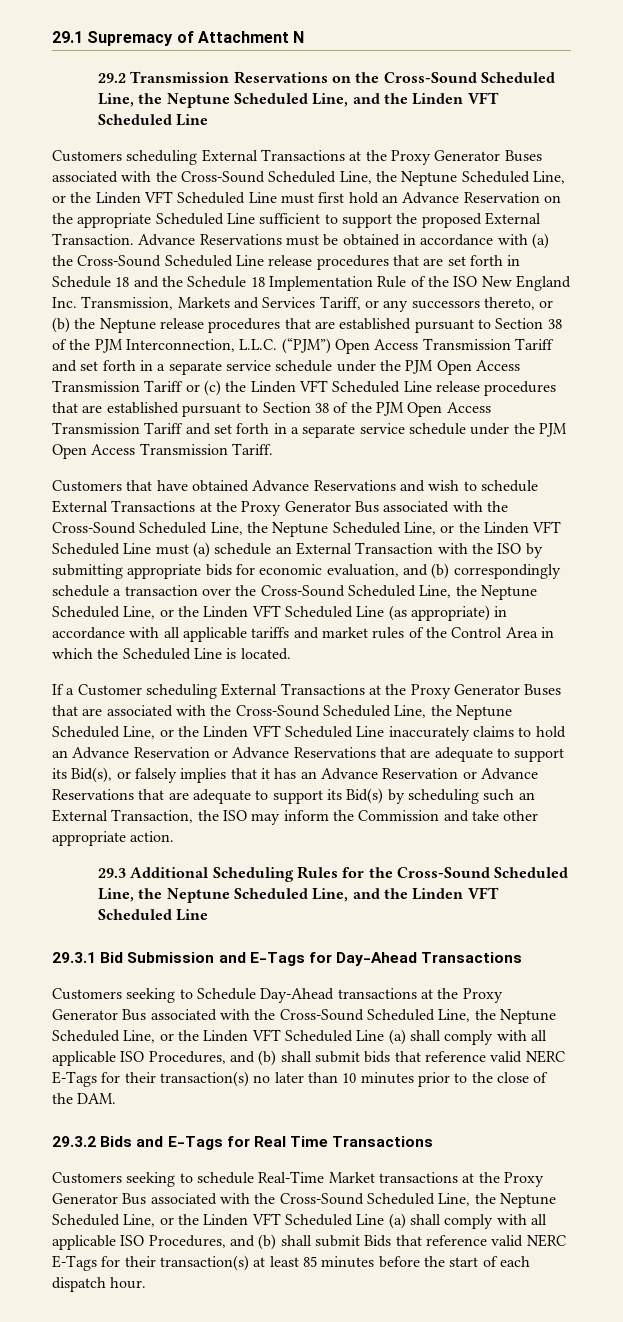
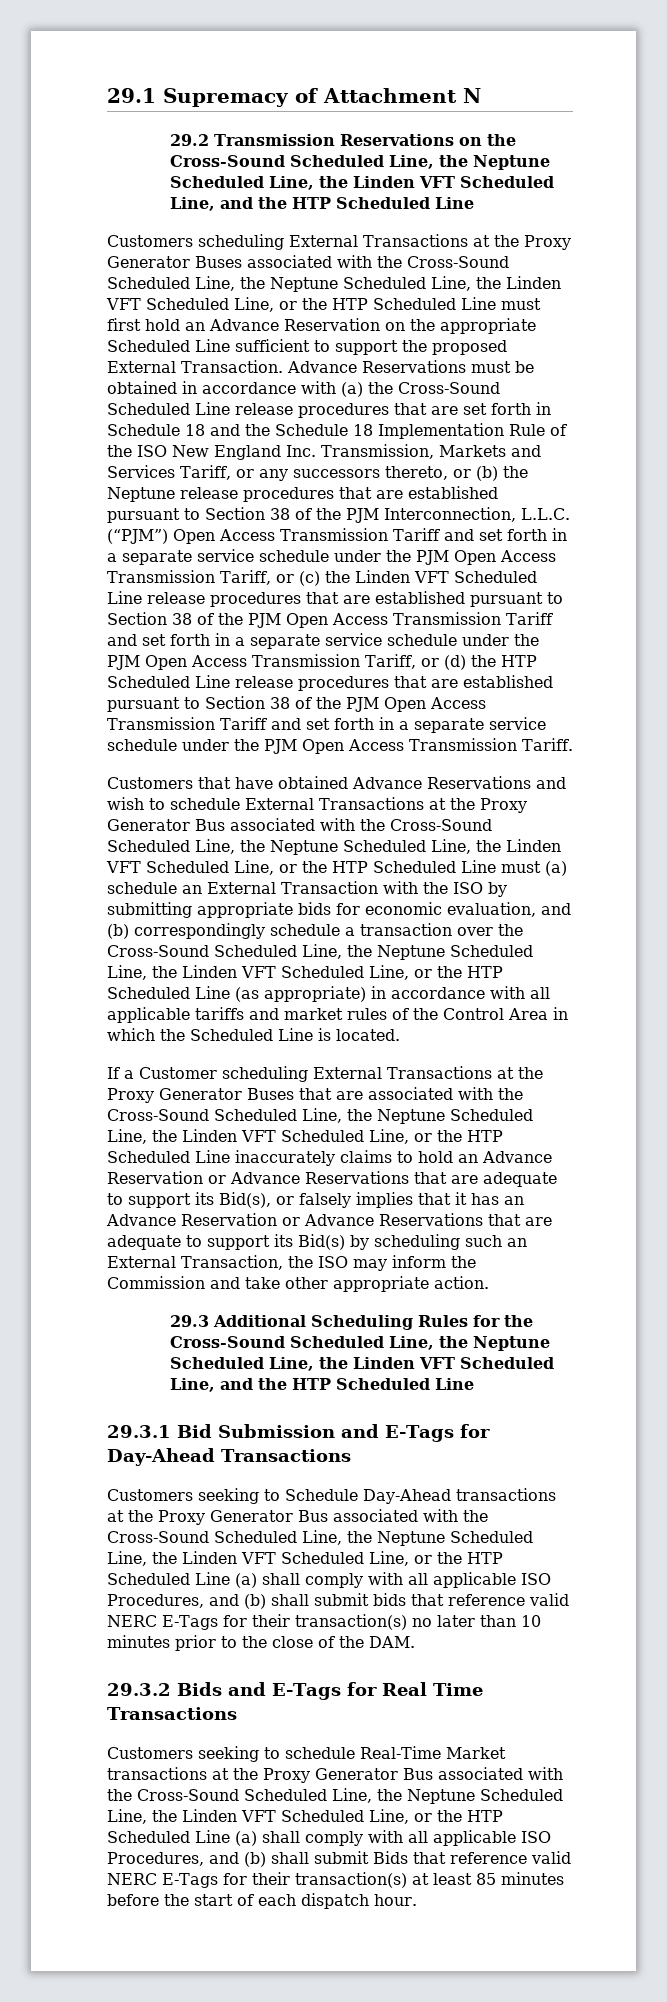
- 29.2 Transmission Reservations on the Cross-Sound Scheduled Line, the Neptune Scheduled Line, and the Linden VFT Scheduled Line
+ 29.2 Transmission Reservations on the Cross-Sound Scheduled Line, the Neptune Scheduled Line, the Linden VFT Scheduled Line, and the HTP Scheduled Line
- Customers scheduling External Transactions at the Proxy Generator Buses associated with the Cross-Sound Scheduled Line, the Neptune Scheduled Line, or the Linden VFT Scheduled Line must first hold an Advance Reservation on the appropriate Scheduled Line sufficient to support the proposed External Transaction.
+ Customers scheduling External Transactions at the Proxy Generator Buses associated with the Cross-Sound Scheduled Line, the Neptune Scheduled Line, the Linden VFT Scheduled Line, or the HTP Scheduled Line must first hold an Advance Reservation on the appropriate Scheduled Line sufficient to support the proposed External Transaction.
- Advance Reservations must be obtained in accordance with (a) the Cross-Sound Scheduled Line release procedures that are set forth in Schedule 18 and the Schedule 18 Implementation Rule of the ISO New England Inc. Transmission, Markets and Services Tariff, or any successors thereto, or (b) the Neptune release procedures that are established pursuant to Section 38 of the PJM Interconnection, L.L.C. (“PJM”) Open Access Transmission Tariff and set forth in a separate service schedule under the PJM Open Access Transmission Tariff or (c) the Linden VFT Scheduled Line release procedures that are established pursuant to Section 38 of the PJM Open Access Transmission Tariff and set forth in a separate service schedule under the PJM Open Access Transmission Tariff.
+ Advance Reservations must be obtained in accordance with (a) the Cross-Sound Scheduled Line release procedures that are set forth in Schedule 18 and the Schedule 18 Implementation Rule of the ISO New England Inc. Transmission, Markets and Services Tariff, or any successors thereto, or (b) the Neptune release procedures that are established pursuant to Section 38 of the PJM Interconnection, L.L.C. (“PJM”) Open Access Transmission Tariff and set forth in a separate service schedule under the PJM Open Access Transmission Tariff, or (c) the Linden VFT Scheduled Line release procedures that are established pursuant to Section 38 of the PJM Open Access Transmission Tariff and set forth in a separate service schedule under the PJM Open Access Transmission Tariff, or (d) the HTP Scheduled Line release procedures that are established pursuant to Section 38 of the PJM Open Access Transmission Tariff and set forth in a separate service schedule under the PJM Open Access Transmission Tariff.
- Customers that have obtained Advance Reservations and wish to schedule External Transactions at the Proxy Generator Bus associated with the Cross-Sound Scheduled Line, the Neptune Scheduled Line, or the Linden VFT Scheduled Line must (a) schedule an External Transaction with the ISO by submitting appropriate bids for economic evaluation, and (b) correspondingly schedule a transaction over the Cross-Sound Scheduled Line, the Neptune Scheduled Line, or the Linden VFT Scheduled Line (as appropriate) in accordance with all applicable tariffs and market rules of the Control Area in which the Scheduled Line is located.
+ Customers that have obtained Advance Reservations and wish to schedule External Transactions at the Proxy Generator Bus associated with the Cross-Sound Scheduled Line, the Neptune Scheduled Line, the Linden VFT Scheduled Line, or the HTP Scheduled Line must (a) schedule an External Transaction with the ISO by submitting appropriate bids for economic evaluation, and (b) correspondingly schedule a transaction over the Cross-Sound Scheduled Line, the Neptune Scheduled Line, the Linden VFT Scheduled Line, or the HTP Scheduled Line (as appropriate) in accordance with all applicable tariffs and market rules of the Control Area in which the Scheduled Line is located.
- If a Customer scheduling External Transactions at the Proxy Generator Buses that are associated with the Cross-Sound Scheduled Line, the Neptune Scheduled Line, or the Linden VFT Scheduled Line inaccurately claims to hold an Advance Reservation or Advance Reservations that are adequate to support its Bid(s), or falsely implies that it has an Advance Reservation or Advance Reservations that are adequate to support its Bid(s) by scheduling such an External Transaction, the ISO may inform the Commission and take other appropriate action.
+ If a Customer scheduling External Transactions at the Proxy Generator Buses that are associated with the Cross-Sound Scheduled Line, the Neptune Scheduled Line, the Linden VFT Scheduled Line, or the HTP Scheduled Line inaccurately claims to hold an Advance Reservation or Advance Reservations that are adequate to support its Bid(s), or falsely implies that it has an Advance Reservation or Advance Reservations that are adequate to support its Bid(s) by scheduling such an External Transaction, the ISO may inform the Commission and take other appropriate action.
- 29.3 Additional Scheduling Rules for the Cross-Sound Scheduled Line, the Neptune Scheduled Line, and the Linden VFT Scheduled Line
+ 29.3 Additional Scheduling Rules for the Cross-Sound Scheduled Line, the Neptune Scheduled Line, the Linden VFT Scheduled Line, and the HTP Scheduled Line
- Customers seeking to Schedule Day-Ahead transactions at the Proxy Generator Bus associated with the Cross-Sound Scheduled Line, the Neptune Scheduled Line, or the Linden VFT Scheduled Line (a) shall comply with all applicable ISO Procedures, and (b) shall submit bids that reference valid NERC E-Tags for their transaction(s) no later than 10 minutes prior to the close of the DAM.
+ Customers seeking to Schedule Day-Ahead transactions at the Proxy Generator Bus associated with the Cross-Sound Scheduled Line, the Neptune Scheduled Line, the Linden VFT Scheduled Line, or the HTP Scheduled Line (a) shall comply with all applicable ISO Procedures, and (b) shall submit bids that reference valid NERC E-Tags for their transaction(s) no later than 10 minutes prior to the close of the DAM.
- Customers seeking to schedule Real-Time Market transactions at the Proxy Generator Bus associated with the Cross-Sound Scheduled Line, the Neptune Scheduled Line, or the Linden VFT Scheduled Line (a) shall comply with all applicable ISO Procedures, and (b) shall submit Bids that reference valid NERC E-Tags for their transaction(s) at least 85 minutes before the start of each dispatch hour.
+ Customers seeking to schedule Real-Time Market transactions at the Proxy Generator Bus associated with the Cross-Sound Scheduled Line, the Neptune Scheduled Line, the Linden VFT Scheduled Line, or the HTP Scheduled Line (a) shall comply with all applicable ISO Procedures, and (b) shall submit Bids that reference valid NERC E-Tags for their transaction(s) at least 85 minutes before the start of each dispatch hour.

